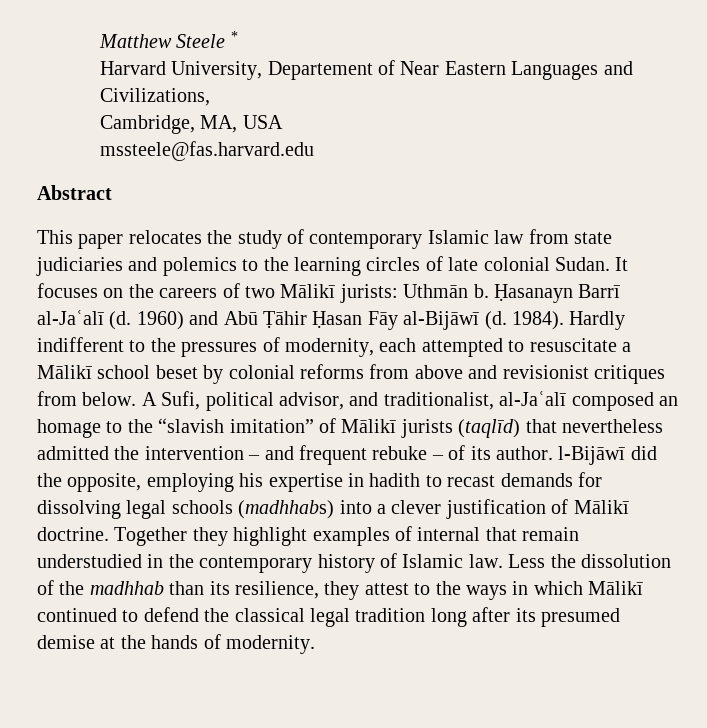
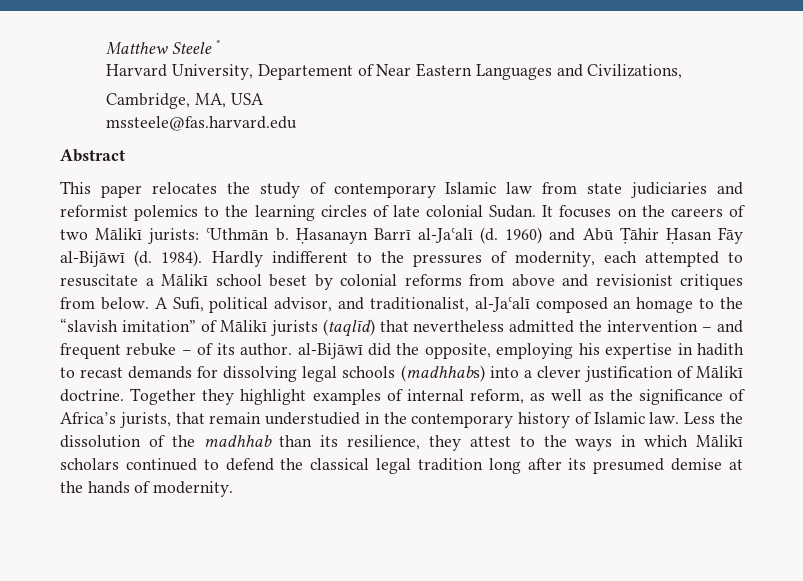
- This paper relocates the study of contemporary Islamic law from state judiciaries and polemics to the learning circles of late colonial Sudan.
+ This paper relocates the study of contemporary Islamic law from state judiciaries and reformist polemics to the learning circles of late colonial Sudan.
- It focuses on the careers of two Mālikī jurists: Uthmān b.
+ It focuses on the careers of two Mālikī jurists: ʿUthmān b.
- A Sufi, political advisor, and traditionalist, al-Jaʿalī composed an homage to the “slavish imitation” of Mālikī jurists (taqlīd) that nevertheless admitted the intervention – and frequent rebuke – of its author. l-Bijāwī did the opposite, employing his expertise in hadith to recast demands for dissolving legal schools (madhhabs) into a clever justification of Mālikī doctrine.
+ A Sufi, political advisor, and traditionalist, al-Jaʿalī composed an homage to the “slavish imitation” of Mālikī jurists (taqlīd) that nevertheless admitted the intervention – and frequent rebuke – of its author. al-Bijāwī did the opposite, employing his expertise in hadith to recast demands for dissolving legal schools (madhhabs) into a clever justification of Mālikī doctrine.
- Together they highlight examples of internal that remain understudied in the contemporary history of Islamic law.
+ Together they highlight examples of internal reform, as well as the significance of Africa’s jurists, that remain understudied in the contemporary history of Islamic law.
- Less the dissolution of the madhhab than its resilience, they attest to the ways in which Mālikī continued to defend the classical legal tradition long after its presumed demise at the hands of modernity.
+ Less the dissolution of the madhhab than its resilience, they attest to the ways in which Mālikī scholars continued to defend the classical legal tradition long after its presumed demise at the hands of modernity.

